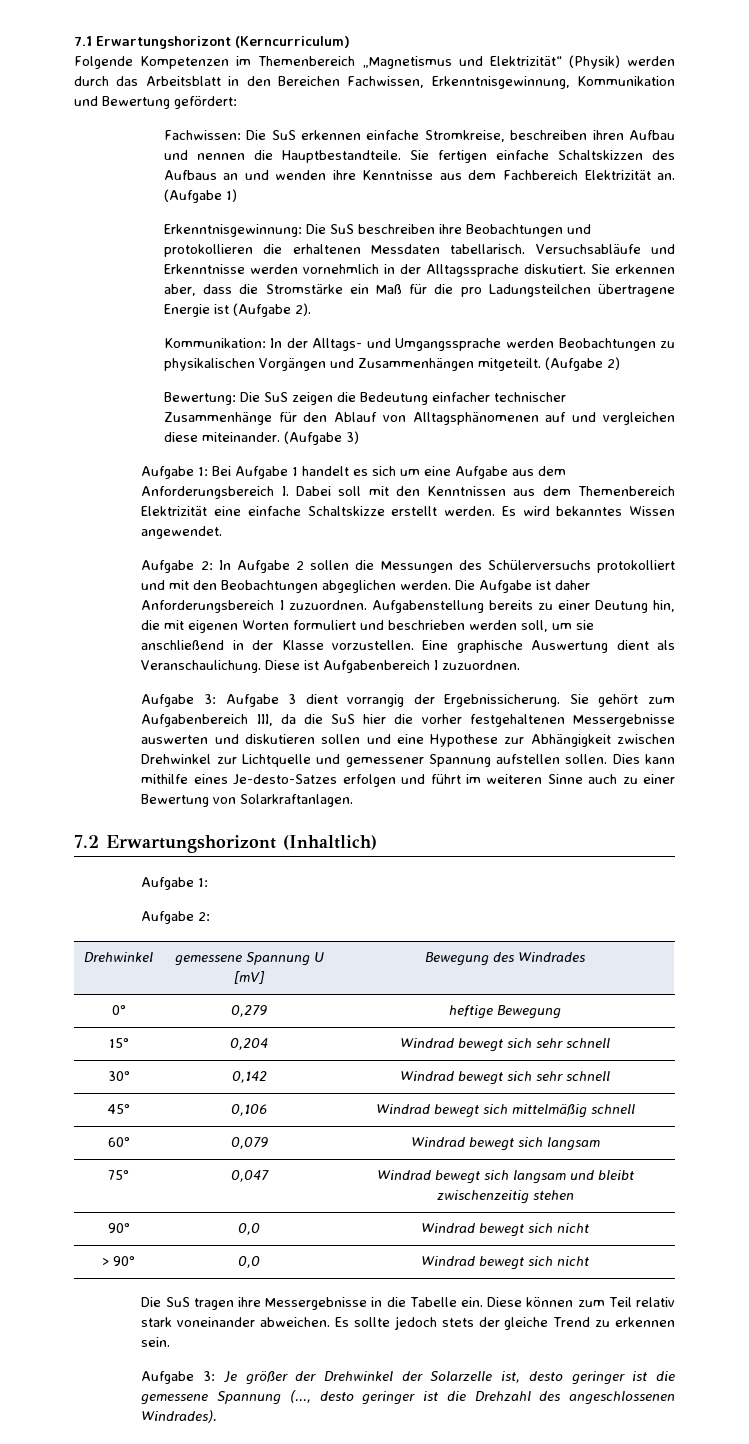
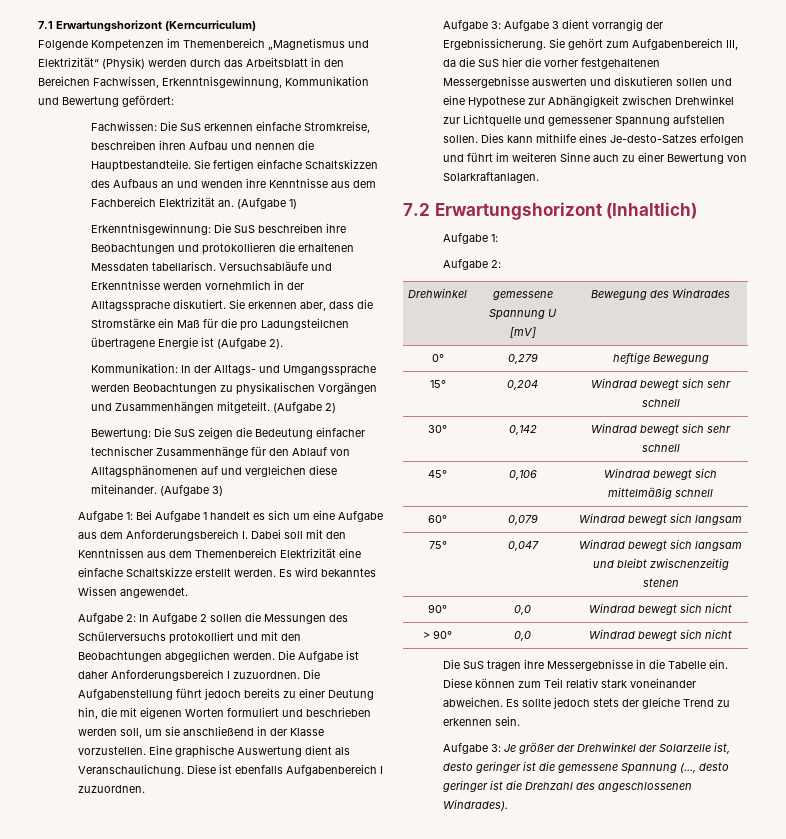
- Aufgabenstellung bereits zu einer Deutung hin, die mit eigenen Worten formuliert und beschrieben werden soll, um sie anschließend in der Klasse vorzustellen.
+ Die Aufgabenstellung führt jedoch bereits zu einer Deutung hin, die mit eigenen Worten formuliert und beschrieben werden soll, um sie anschließend in der Klasse vorzustellen.
- Diese ist Aufgabenbereich I zuzuordnen.
+ Diese ist ebenfalls Aufgabenbereich I zuzuordnen.

